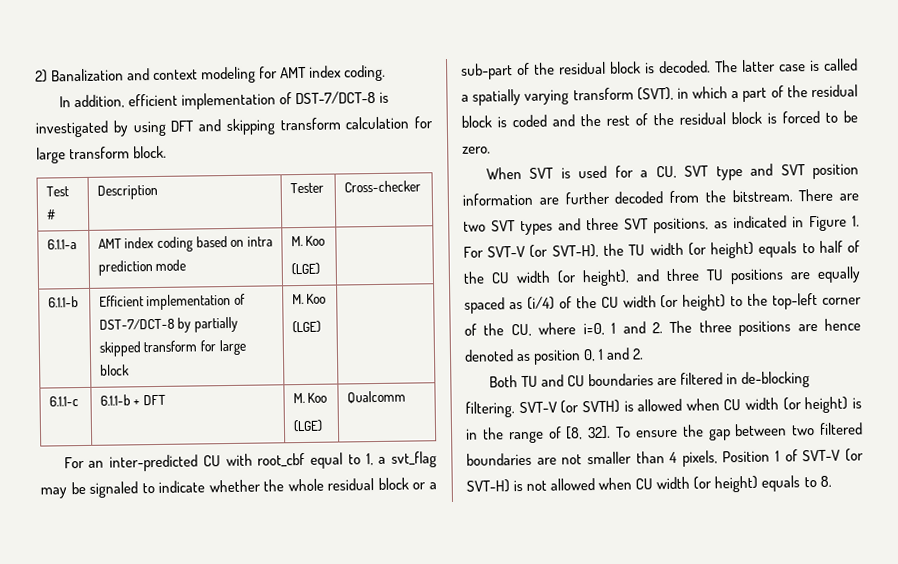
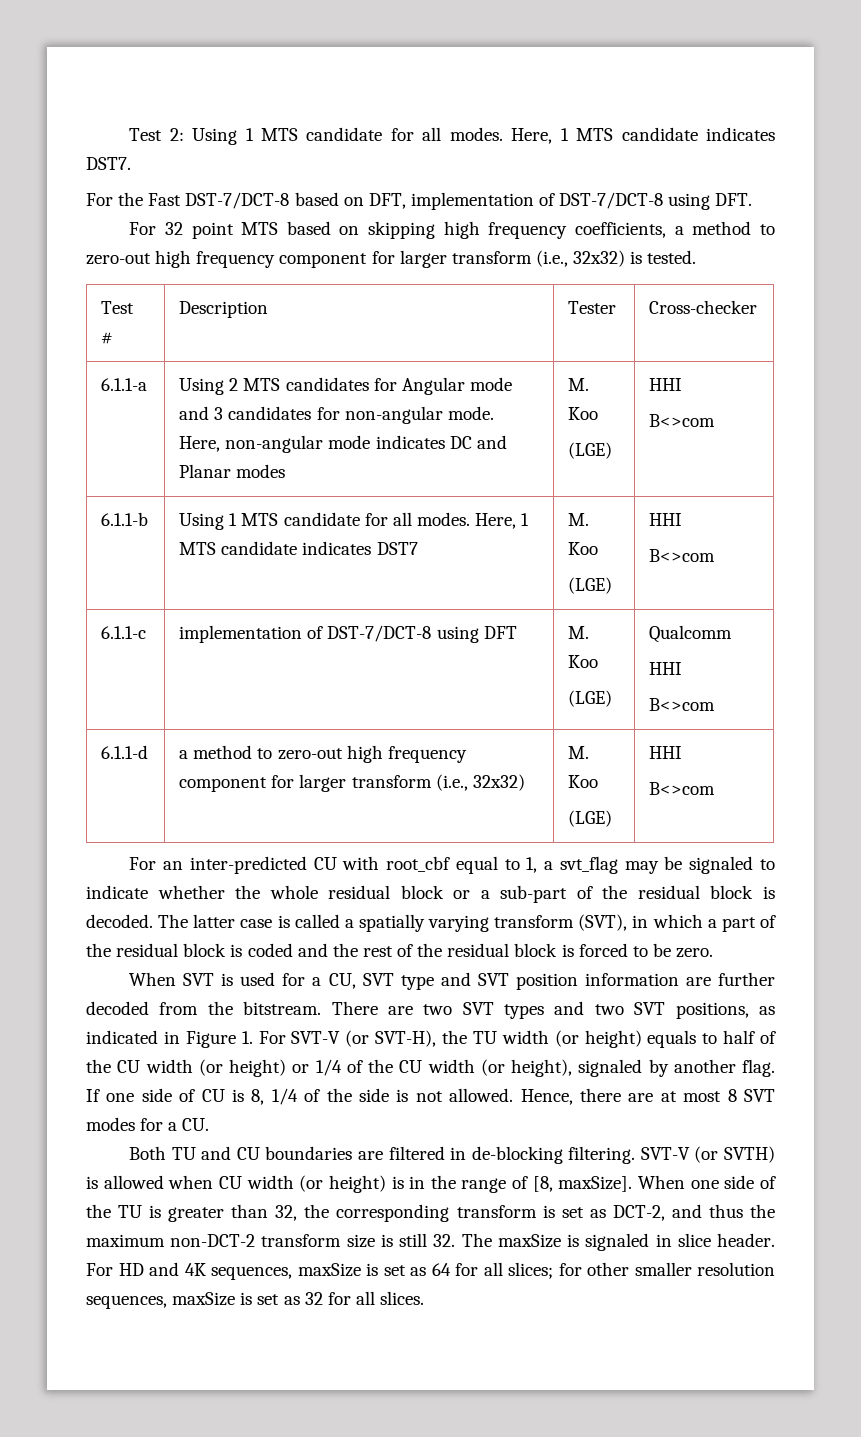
- 2) Banalization and context modeling for AMT index coding.
- In addition, efficient implementation of DST-7/DCT-8 is investigated by using DFT and skipping transform calculation for large transform block.
+ Test 2: Using 1 MTS candidate for all modes. Here, 1 MTS candidate indicates DST7.
+ For the Fast DST-7/DCT-8 based on DFT, implementation of DST-7/DCT-8 using DFT.
+ For 32 point MTS based on skipping high frequency coefficients, a method to zero-out high frequency component for larger transform (i.e., 32x32) is tested.
- 6.1.1-a | AMT index coding based on intra prediction mode | M. Koo
- (LGE) |
+ 6.1.1-a | Using 2 MTS candidates for Angular mode and 3 candidates for non-angular mode. Here, non-angular mode indicates DC and Planar modes | M. Koo
+ (LGE) | HHI
+ B<>com
- 6.1.1-b | Efficient implementation of DST-7/DCT-8 by partially skipped transform for large block | M. Koo
- (LGE) |
+ 6.1.1-b | Using 1 MTS candidate for all modes. Here, 1 MTS candidate indicates DST7 | M. Koo
+ (LGE) | HHI
+ B<>com
- 6.1.1-c | 6.1.1-b + DFT | M. Koo
+ 6.1.1-c | implementation of DST-7/DCT-8 using DFT | M. Koo
  (LGE) | Qualcomm
+ HHI
+ B<>com
+ 6.1.1-d | a method to zero-out high frequency component for larger transform (i.e., 32x32) | M. Koo
+ (LGE) | HHI
+ B<>com
- There are two SVT types and three SVT positions, as indicated in Figure 1. For SVT-V (or SVT-H), the TU width (or height) equals to half of the CU width (or height), and three TU positions are equally spaced as (i/4) of the CU width (or height) to the top-left corner of the CU, where i=0, 1 and 2. The three positions are hence denoted as position 0, 1 and 2.
+ There are two SVT types and two SVT positions, as indicated in Figure 1. For SVT-V (or SVT-H), the TU width (or height) equals to half of the CU width (or height) or 1/4 of the CU width (or height), signaled by another flag. If one side of CU is 8, 1/4 of the side is not allowed. Hence, there are at most 8 SVT modes for a CU.
- SVT-V (or SVTH) is allowed when CU width (or height) is in the range of [8, 32]. To ensure the gap between two filtered boundaries are not smaller than 4 pixels, Position 1 of SVT-V (or SVT-H) is not allowed when CU width (or height) equals to 8.
+ SVT-V (or SVTH) is allowed when CU width (or height) is in the range of [8, maxSize]. When one side of the TU is greater than 32, the corresponding transform is set as DCT-2, and thus the maximum non-DCT-2 transform size is still 32. The maxSize is signaled in slice header. For HD and 4K sequences, maxSize is set as 64 for all slices; for other smaller resolution sequences, maxSize is set as 32 for all slices.

